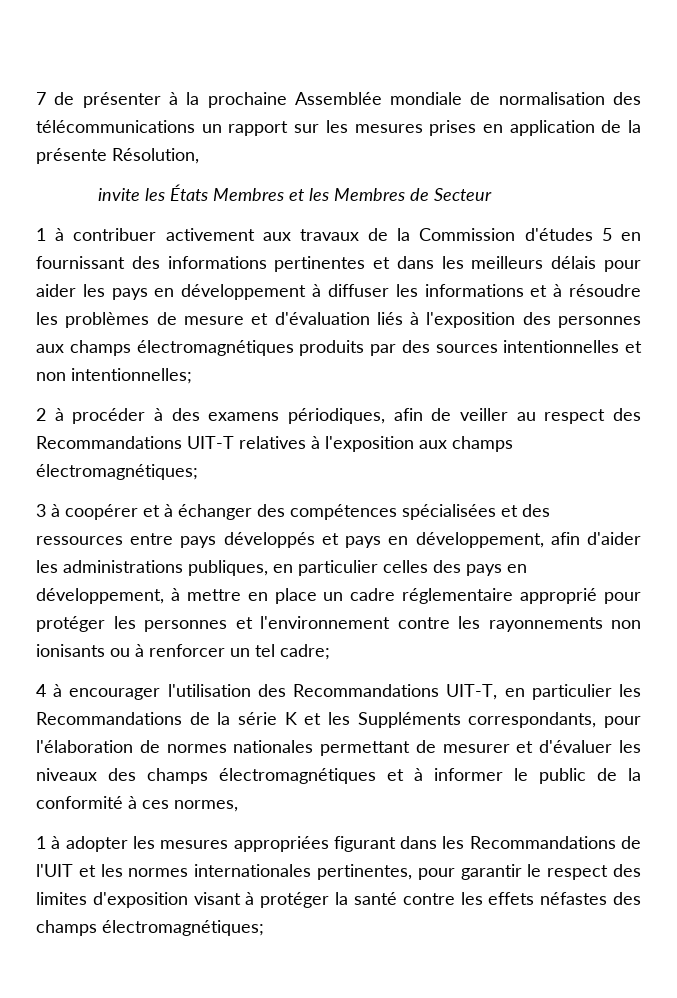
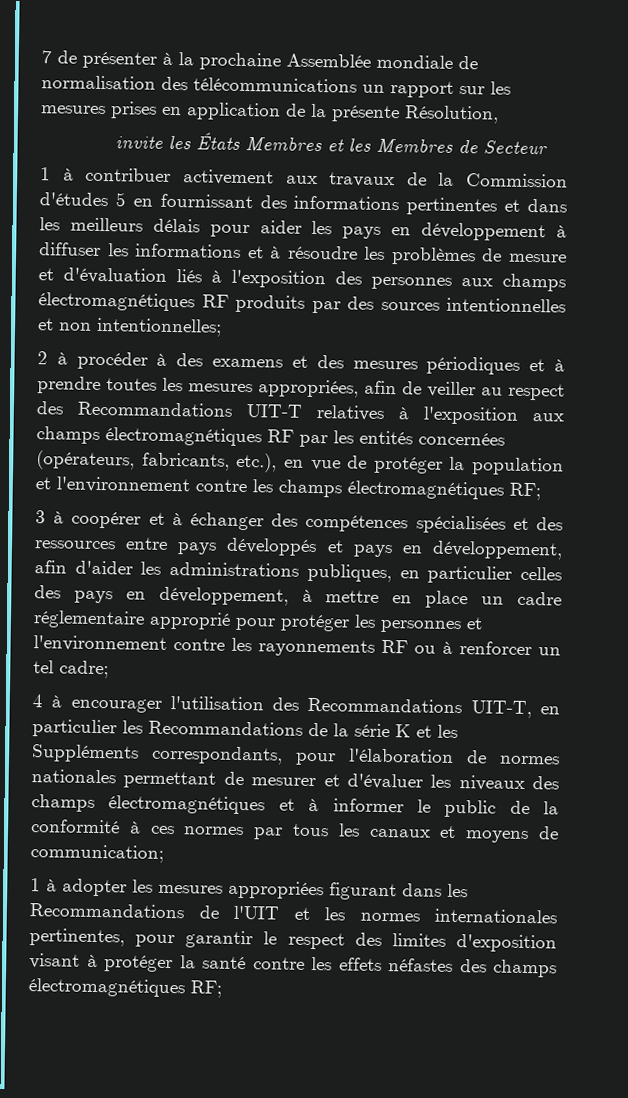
- 1 à contribuer activement aux travaux de la Commission d'études 5 en fournissant des informations pertinentes et dans les meilleurs délais pour aider les pays en développement à diffuser les informations et à résoudre les problèmes de mesure et d'évaluation liés à l'exposition des personnes aux champs électromagnétiques produits par des sources intentionnelles et non intentionnelles;
+ 1 à contribuer activement aux travaux de la Commission d'études 5 en fournissant des informations pertinentes et dans les meilleurs délais pour aider les pays en développement à diffuser les informations et à résoudre les problèmes de mesure et d'évaluation liés à l'exposition des personnes aux champs électromagnétiques RF produits par des sources intentionnelles et non intentionnelles;
- 2 à procéder à des examens périodiques, afin de veiller au respect des Recommandations UIT-T relatives à l'exposition aux champs électromagnétiques;
+ 2 à procéder à des examens et des mesures périodiques et à prendre toutes les mesures appropriées, afin de veiller au respect des Recommandations UIT-T relatives à l'exposition aux champs électromagnétiques RF par les entités concernées (opérateurs, fabricants, etc.), en vue de protéger la population et l'environnement contre les champs électromagnétiques RF;
- 3 à coopérer et à échanger des compétences spécialisées et des ressources entre pays développés et pays en développement, afin d'aider les administrations publiques, en particulier celles des pays en développement, à mettre en place un cadre réglementaire approprié pour protéger les personnes et l'environnement contre les rayonnements non ionisants ou à renforcer un tel cadre;
+ 3 à coopérer et à échanger des compétences spécialisées et des ressources entre pays développés et pays en développement, afin d'aider les administrations publiques, en particulier celles des pays en développement, à mettre en place un cadre réglementaire approprié pour protéger les personnes et l'environnement contre les rayonnements RF ou à renforcer un tel cadre;
- 4 à encourager l'utilisation des Recommandations UIT-T, en particulier les Recommandations de la série K et les Suppléments correspondants, pour l'élaboration de normes nationales permettant de mesurer et d'évaluer les niveaux des champs électromagnétiques et à informer le public de la conformité à ces normes,
+ 4 à encourager l'utilisation des Recommandations UIT-T, en particulier les Recommandations de la série K et les Suppléments correspondants, pour l'élaboration de normes nationales permettant de mesurer et d'évaluer les niveaux des champs électromagnétiques et à informer le public de la conformité à ces normes par tous les canaux et moyens de communication;
- 1 à adopter les mesures appropriées figurant dans les Recommandations de l'UIT et les normes internationales pertinentes, pour garantir le respect des limites d'exposition visant à protéger la santé contre les effets néfastes des champs électromagnétiques;
+ 1 à adopter les mesures appropriées figurant dans les Recommandations de l'UIT et les normes internationales pertinentes, pour garantir le respect des limites d'exposition visant à protéger la santé contre les effets néfastes des champs électromagnétiques RF;

